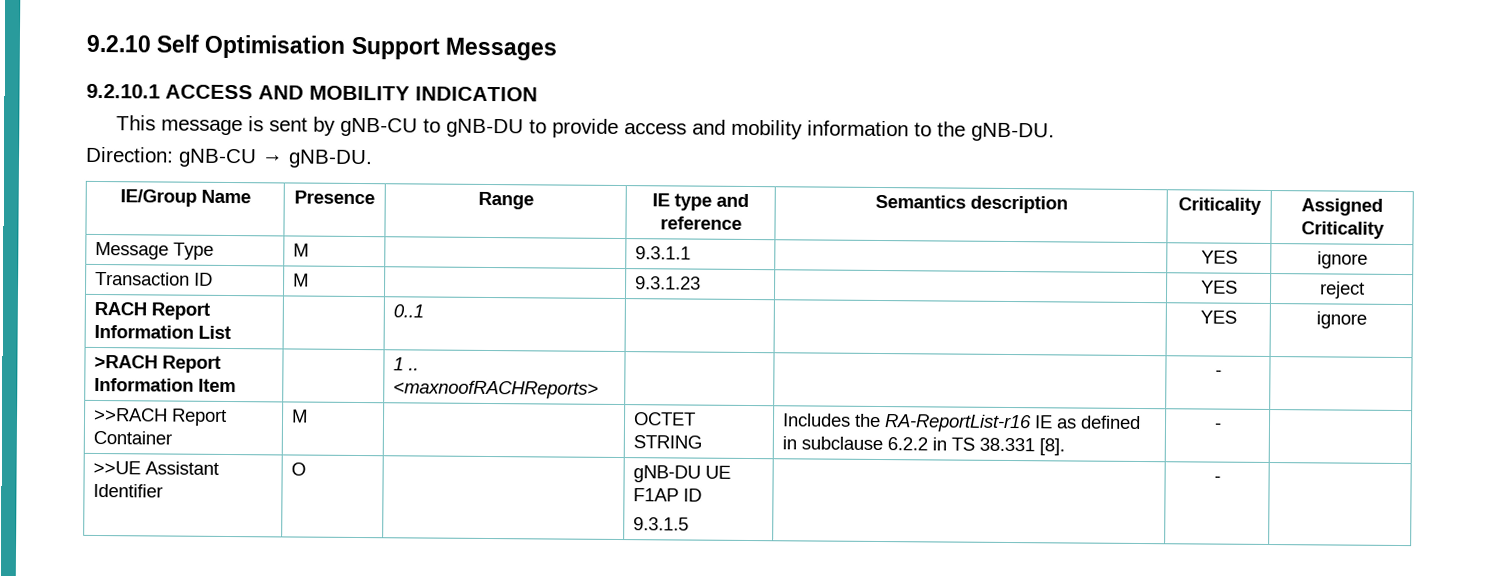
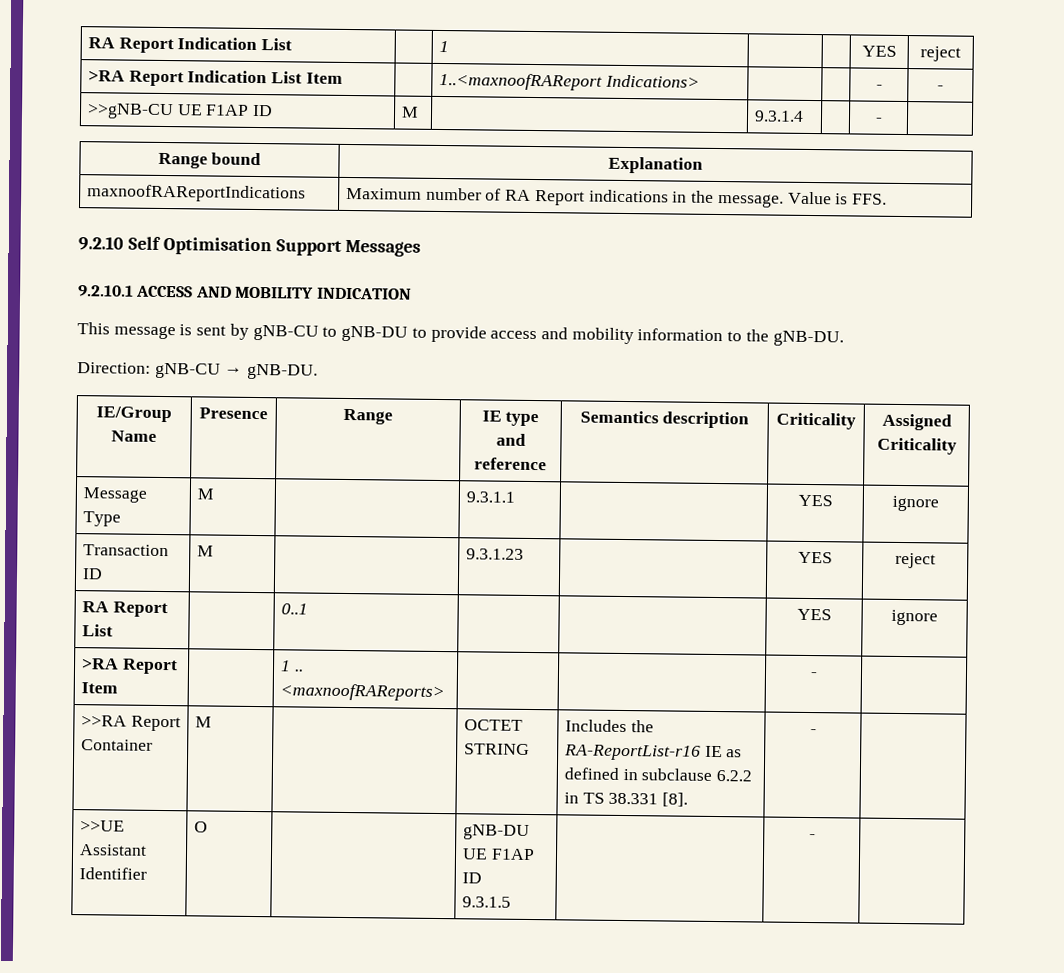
+ RA Report Indication List | | 1 | | | YES | reject
+ >RA Report Indication List Item | | 1..<maxnoofRAReport Indications> | | | - | -
+ >>gNB-CU UE F1AP ID | M | | 9.3.1.4 | | - |
+ Range bound | Explanation
+ maxnoofRAReportIndications | Maximum number of RA Report indications in the message. Value is FFS.
- RACH Report Information List | | 0..1 | | | YES | ignore
+ RA Report List | | 0..1 | | | YES | ignore
- >RACH Report Information Item | | 1 .. <maxnoofRACHReports> | | | - |
- >>RACH Report Container | M | | OCTET STRING | Includes the RA-ReportList-r16 IE as defined in subclause 6.2.2 in TS 38.331 [8]. | - |
+ >RA Report Item | | 1 .. <maxnoofRAReports> | | | - |
+ >>RA Report Container | M | | OCTET STRING | Includes the RA-ReportList-r16 IE as defined in subclause 6.2.2 in TS 38.331 [8]. | - |

